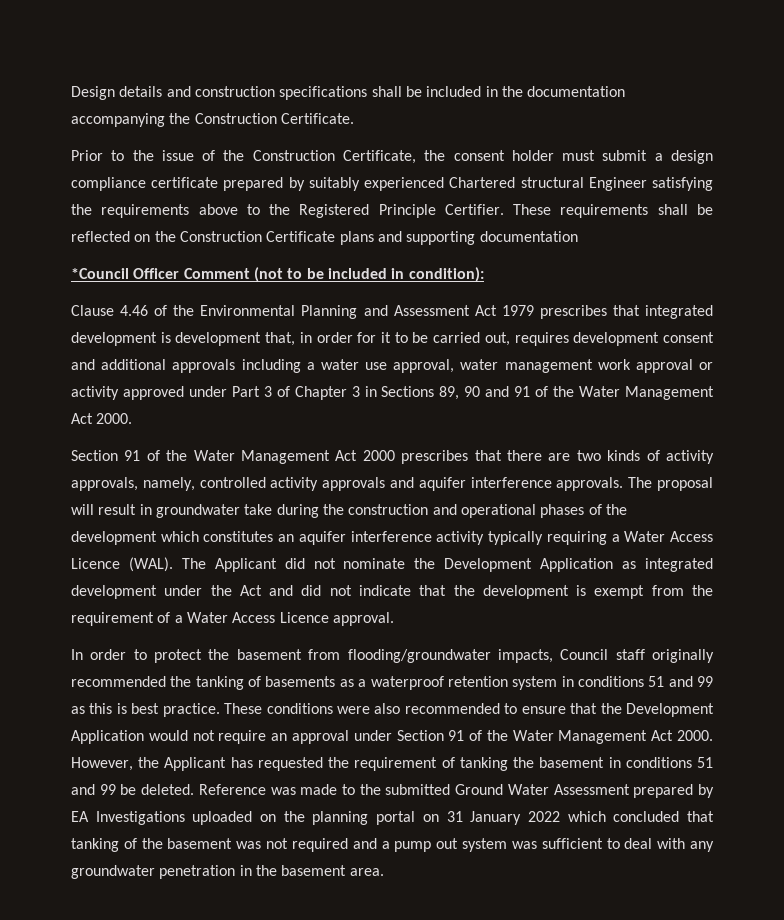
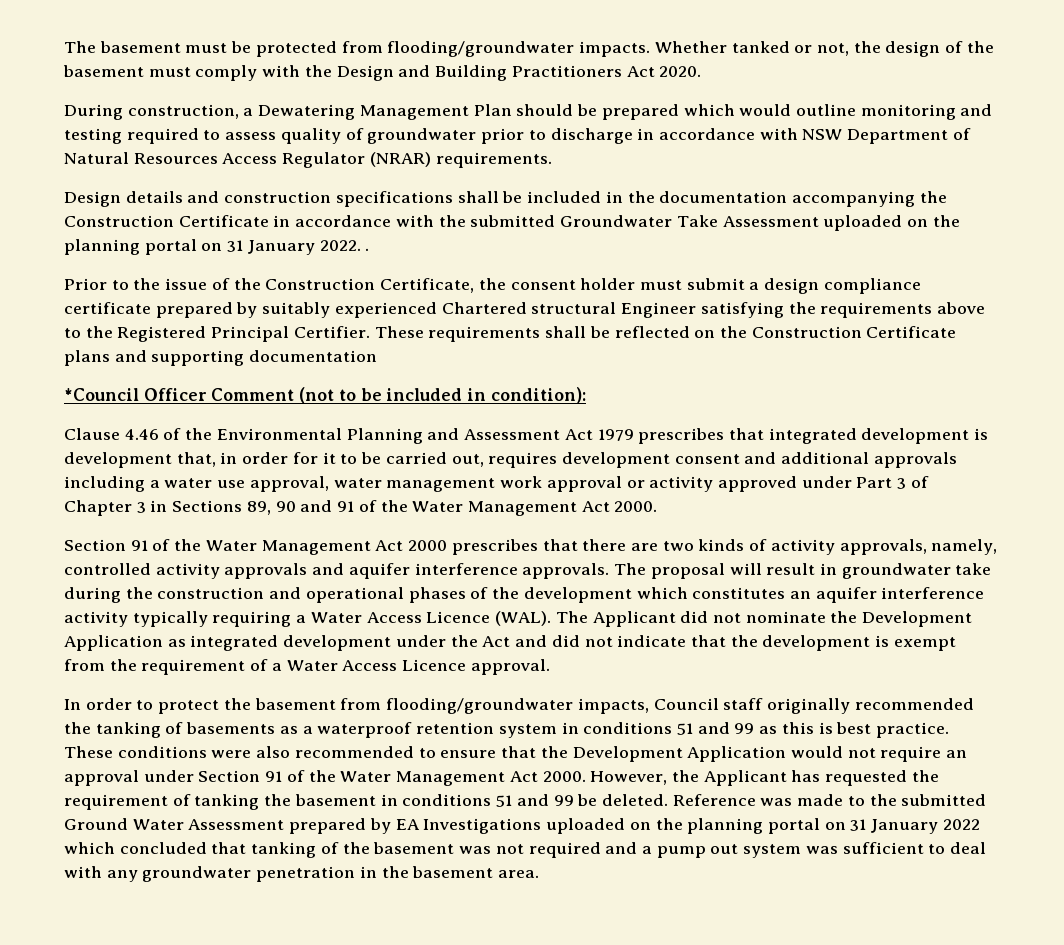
+ The basement must be protected from flooding/groundwater impacts. Whether tanked or not, the design of the basement must comply with the Design and Building Practitioners Act 2020.
+ During construction, a Dewatering Management Plan should be prepared which would outline monitoring and testing required to assess quality of groundwater prior to discharge in accordance with NSW Department of Natural Resources Access Regulator (NRAR) requirements.
- Design details and construction specifications shall be included in the documentation accompanying the Construction Certificate.
+ Design details and construction specifications shall be included in the documentation accompanying the Construction Certificate in accordance with the submitted Groundwater Take Assessment uploaded on the planning portal on 31 January 2022. .
- Prior to the issue of the Construction Certificate, the consent holder must submit a design compliance certificate prepared by suitably experienced Chartered structural Engineer satisfying the requirements above to the Registered Principle Certifier.
+ Prior to the issue of the Construction Certificate, the consent holder must submit a design compliance certificate prepared by suitably experienced Chartered structural Engineer satisfying the requirements above to the Registered Principal Certifier.

